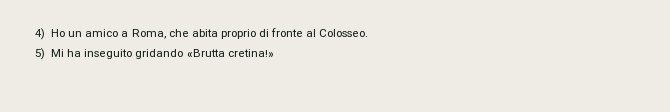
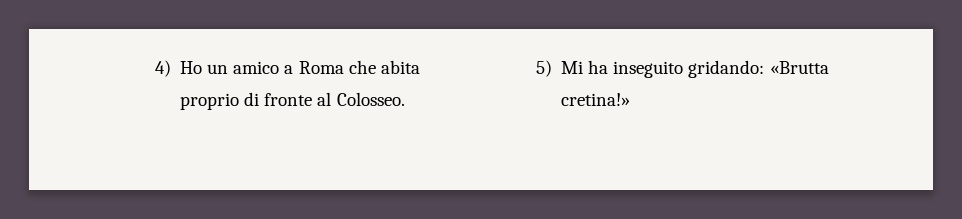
- 4) Ho un amico a Roma, che abita proprio di fronte al Colosseo.
+ 4) Ho un amico a Roma che abita proprio di fronte al Colosseo.
- 5) Mi ha inseguito gridando «Brutta cretina!»
+ 5) Mi ha inseguito gridando: «Brutta cretina!»

